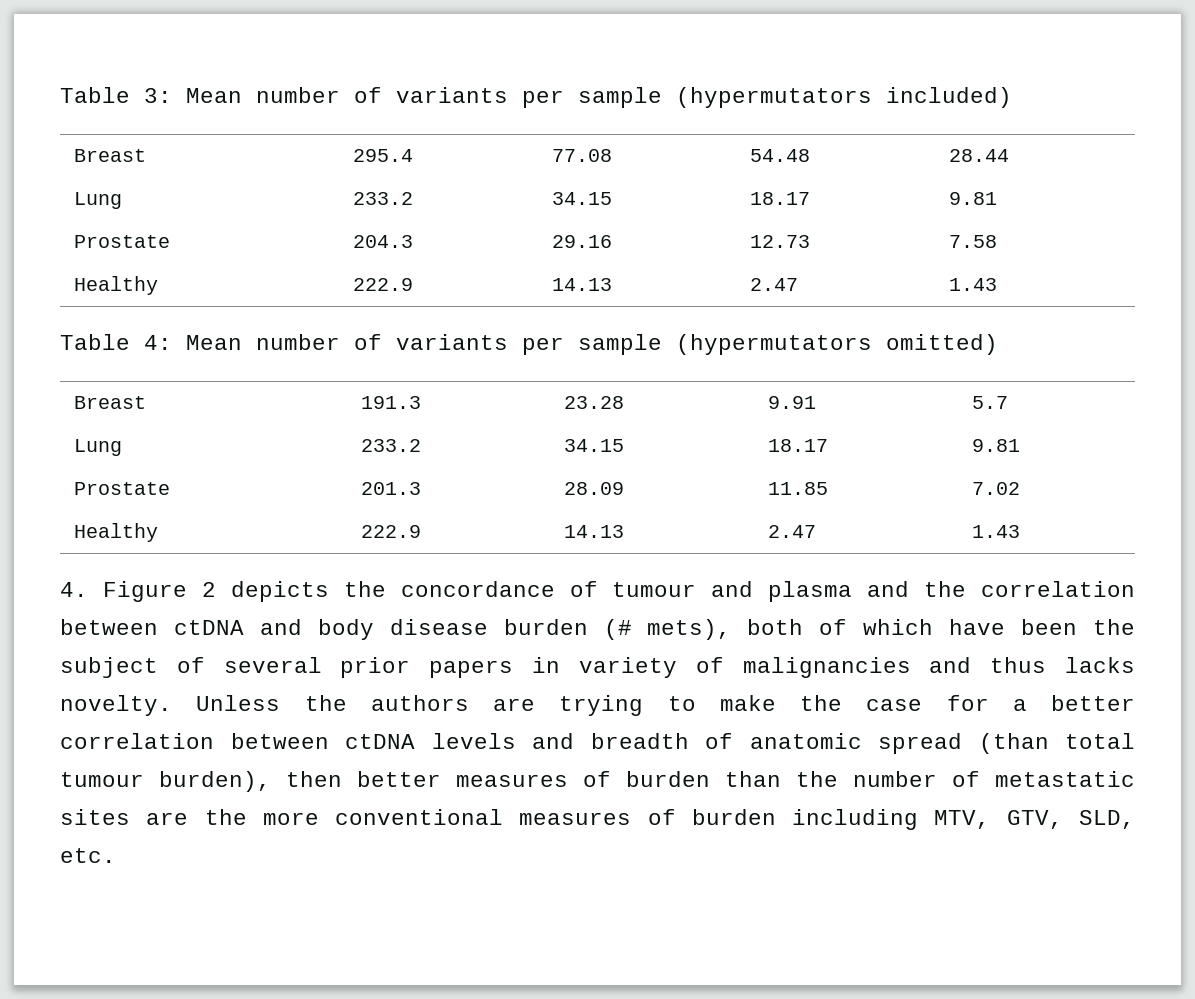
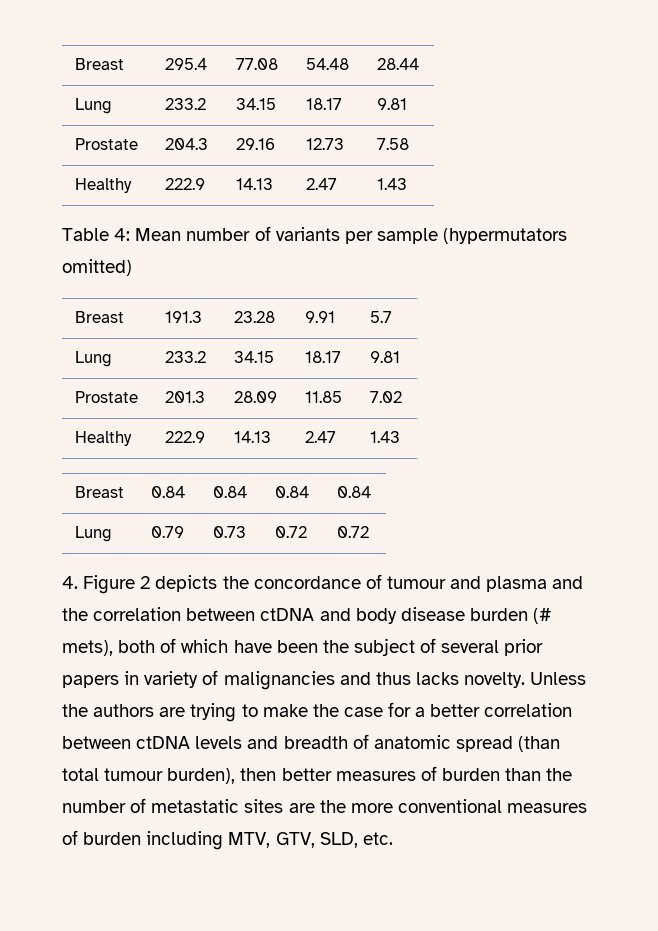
- Table 3: Mean number of variants per sample (hypermutators included)
+ Breast | 0.84 | 0.84 | 0.84 | 0.84
+ Lung | 0.79 | 0.73 | 0.72 | 0.72

